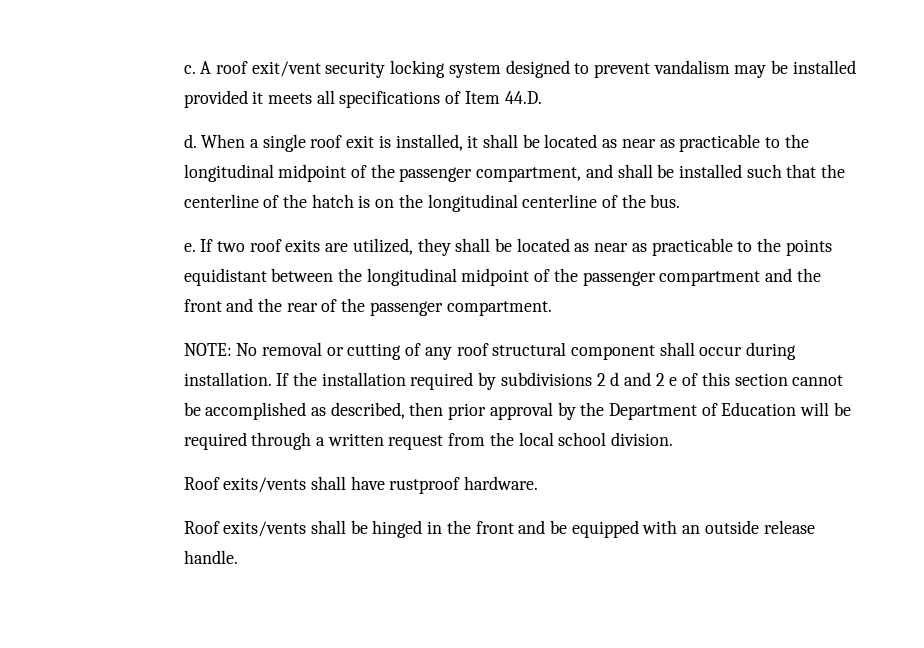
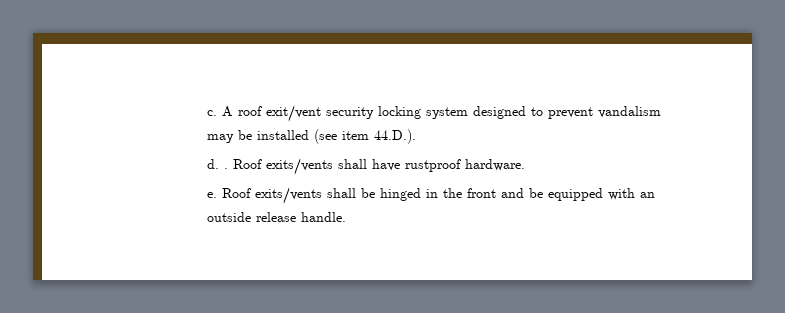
- A roof exit/vent security locking system designed to prevent vandalism may be installed provided it meets all specifications of Item 44.D.
- d. When a single roof exit is installed, it shall be located as near as practicable to the longitudinal midpoint of the passenger compartment, and shall be installed such that the centerline of the hatch is on the longitudinal centerline of the bus.
- e. If two roof exits are utilized, they shall be located as near as practicable to the points equidistant between the longitudinal midpoint of the passenger compartment and the front and the rear of the passenger compartment.
- NOTE: No removal or cutting of any roof structural component shall occur during installation. If the installation required by subdivisions 2 d and 2 e of this section cannot be accomplished as described, then prior approval by the Department of Education will be required through a written request from the local school division.
- Roof exits/vents shall have rustproof hardware.
+ A roof exit/vent security locking system designed to prevent vandalism may be installed (see item 44.D.).
+ d. . Roof exits/vents shall have rustproof hardware.
+ e.

